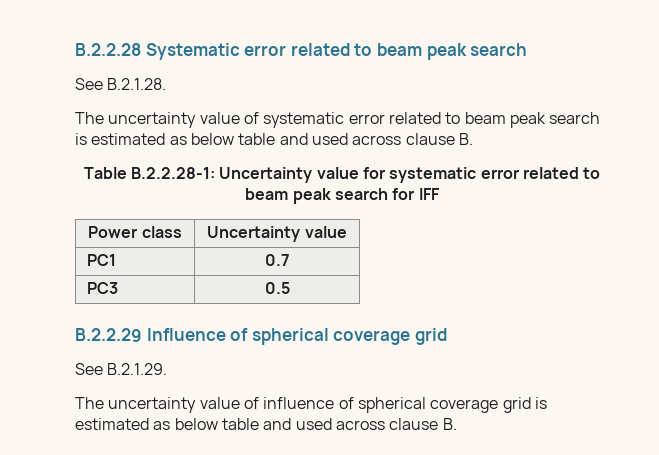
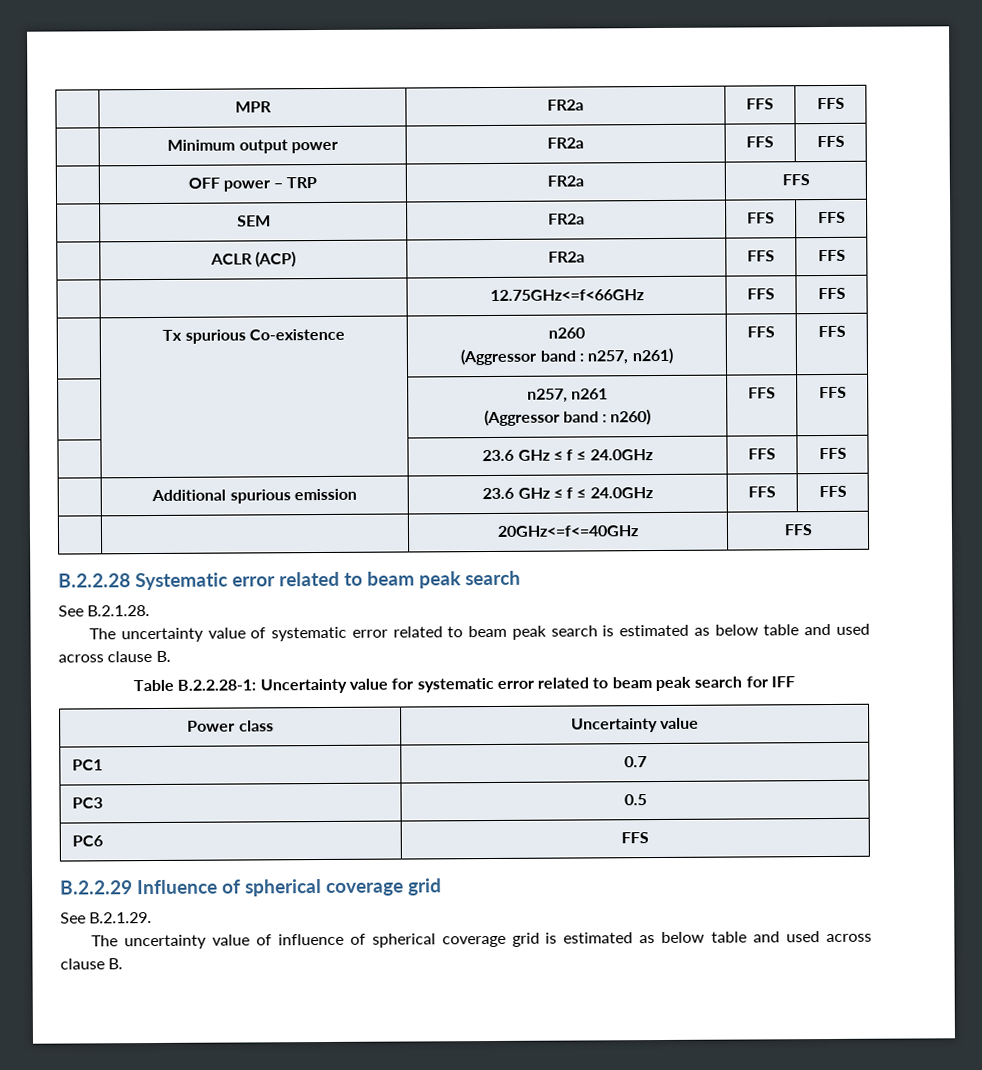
+ | MPR | FR2a | FFS | FFS
+ | Minimum output power | FR2a | FFS | FFS
+ | OFF power – TRP | FR2a | FFS
+ | SEM | FR2a | FFS | FFS
+ | ACLR (ACP) | FR2a | FFS | FFS
+ | | 12.75GHz<=f<66GHz | FFS | FFS
+ | Tx spurious Co-existence | n260
+ (Aggressor band : n257, n261) | FFS | FFS
+ | | n257, n261
+ (Aggressor band : n260) | FFS | FFS
+ | | 23.6 GHz ≤ f ≤ 24.0GHz | FFS | FFS
+ | Additional spurious emission | 23.6 GHz ≤ f ≤ 24.0GHz | FFS | FFS
+ | | 20GHz<=f<=40GHz | FFS
+ PC6 | FFS

